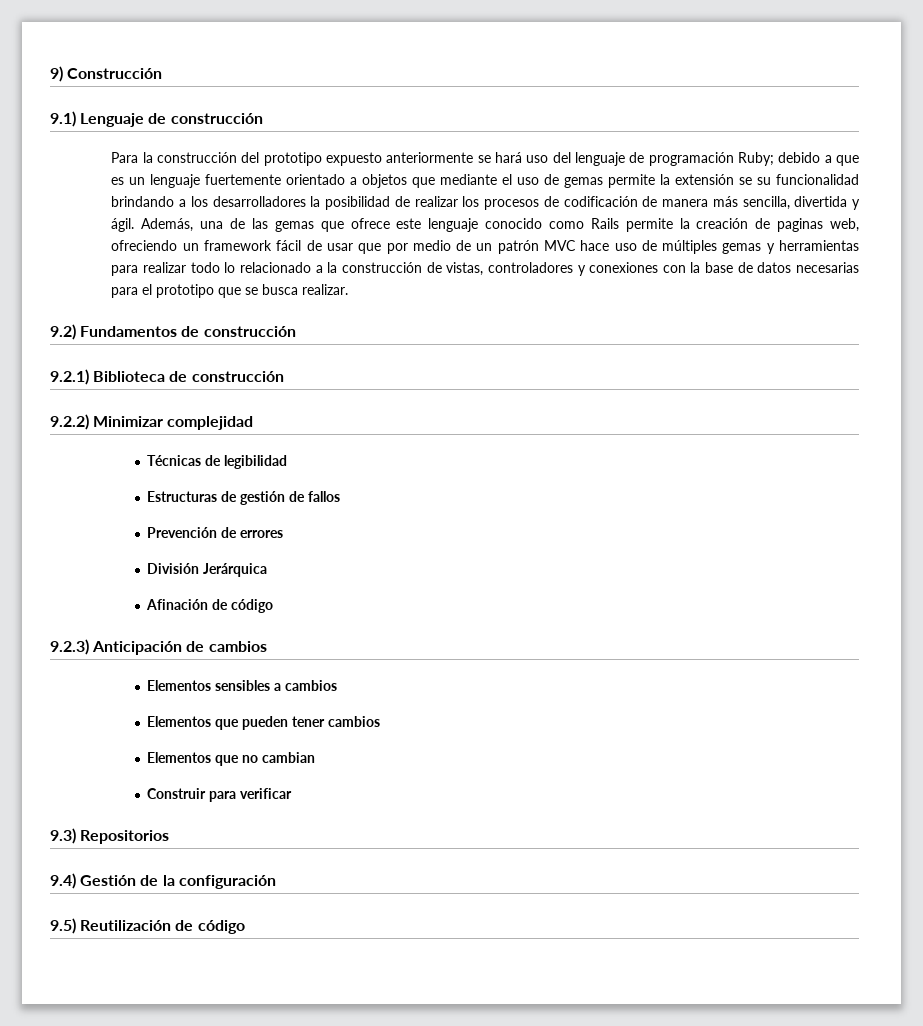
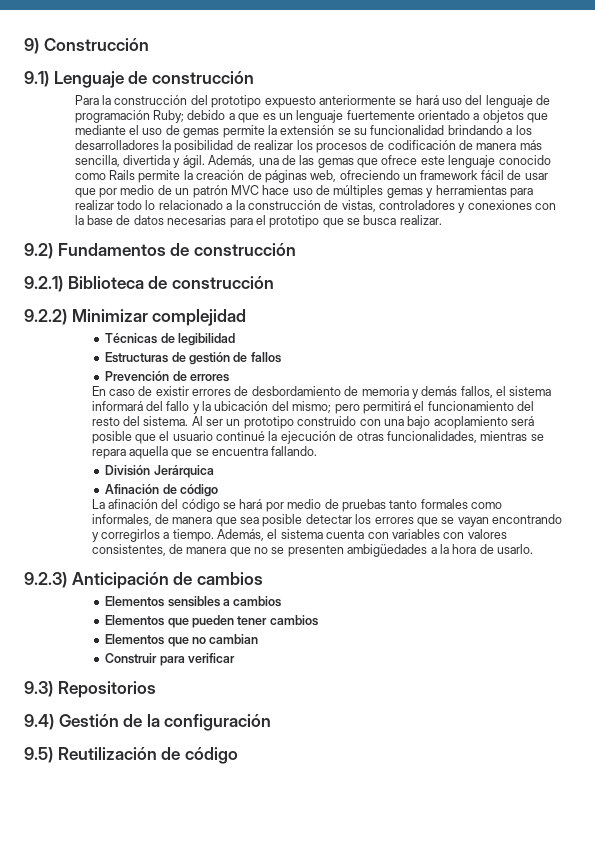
- Además, una de las gemas que ofrece este lenguaje conocido como Rails permite la creación de paginas web, ofreciendo un framework fácil de usar que por medio de un patrón MVC hace uso de múltiples gemas y herramientas para realizar todo lo relacionado a la construcción de vistas, controladores y conexiones con la base de datos necesarias para el prototipo que se busca realizar.
+ Además, una de las gemas que ofrece este lenguaje conocido como Rails permite la creación de páginas web, ofreciendo un framework fácil de usar que por medio de un patrón MVC hace uso de múltiples gemas y herramientas para realizar todo lo relacionado a la construcción de vistas, controladores y conexiones con la base de datos necesarias para el prototipo que se busca realizar.
+ En caso de existir errores de desbordamiento de memoria y demás fallos, el sistema informará del fallo y la ubicación del mismo; pero permitirá el funcionamiento del resto del sistema. Al ser un prototipo construido con una bajo acoplamiento será posible que el usuario continué la ejecución de otras funcionalidades, mientras se repara aquella que se encuentra fallando.
+ La afinación del código se hará por medio de pruebas tanto formales como informales, de manera que sea posible detectar los errores que se vayan encontrando y corregirlos a tiempo. Además, el sistema cuenta con variables con valores consistentes, de manera que no se presenten ambigüedades a la hora de usarlo.

